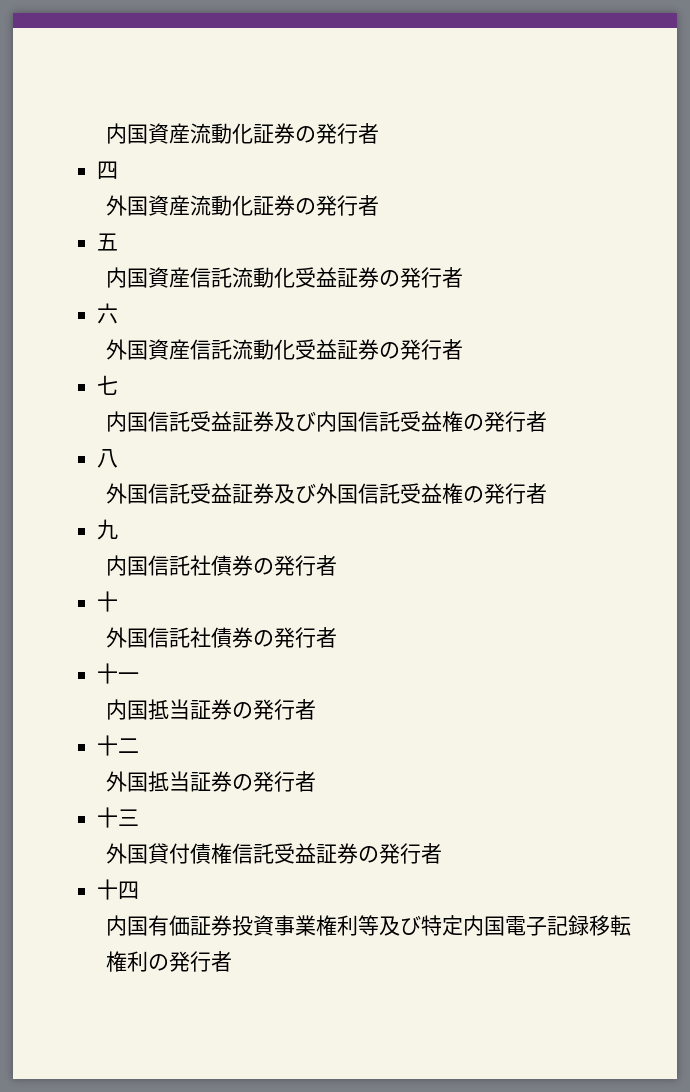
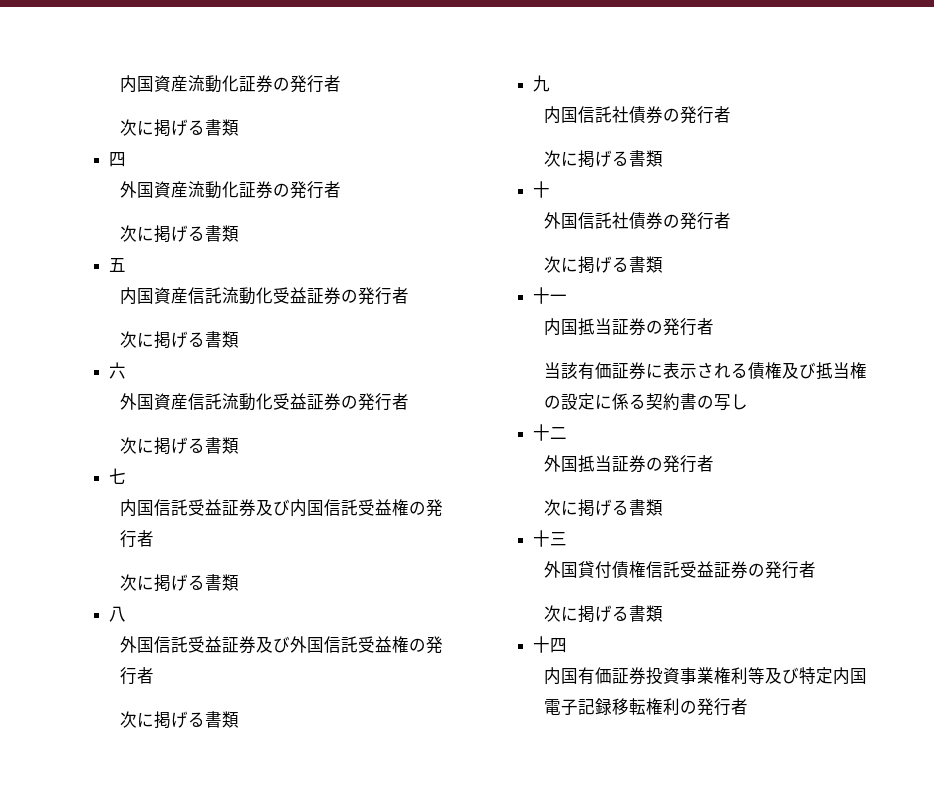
  内国資産流動化証券の発行者
+ 次に掲げる書類
  外国資産流動化証券の発行者
+ 次に掲げる書類
  内国資産信託流動化受益証券の発行者
+ 次に掲げる書類
  外国資産信託流動化受益証券の発行者
+ 次に掲げる書類
  内国信託受益証券及び内国信託受益権の発行者
+ 次に掲げる書類
  外国信託受益証券及び外国信託受益権の発行者
+ 次に掲げる書類
  内国信託社債券の発行者
+ 次に掲げる書類
  外国信託社債券の発行者
+ 次に掲げる書類
+ 当該有価証券に表示される債権及び抵当権の設定に係る契約書の写し
  外国抵当証券の発行者
+ 次に掲げる書類
  外国貸付債権信託受益証券の発行者
+ 次に掲げる書類

